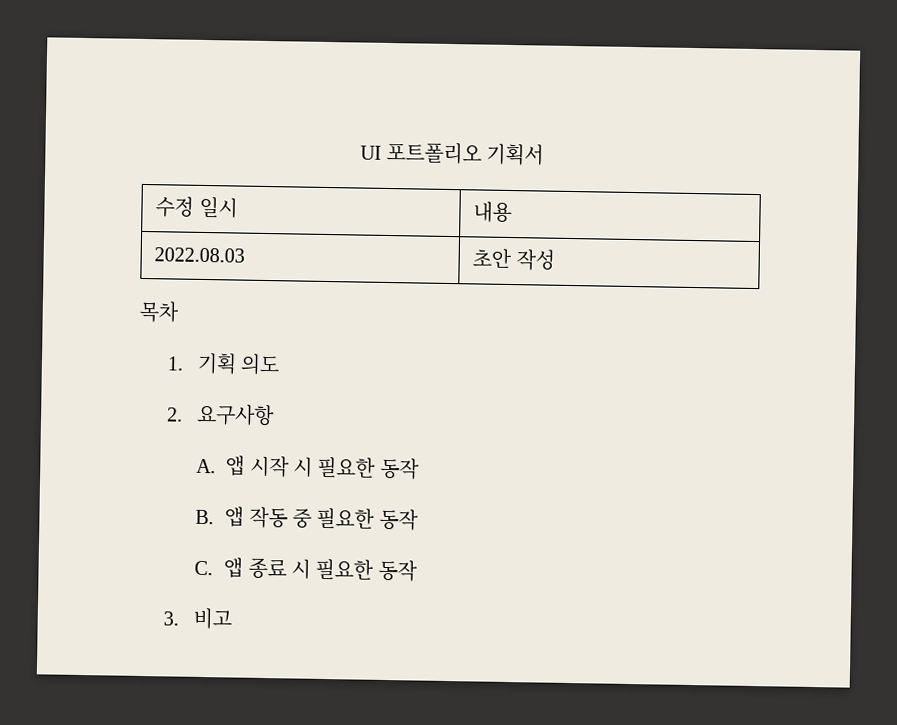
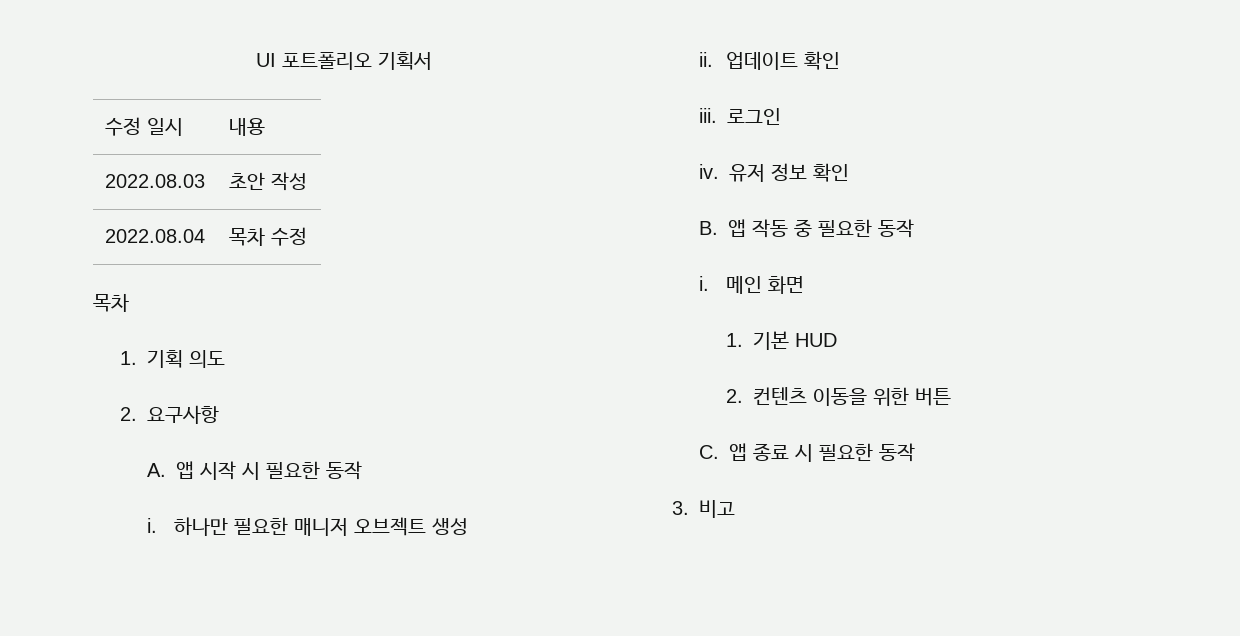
+ 2022.08.04 | 목차 수정
+ i. 하나만 필요한 매니저 오브젝트 생성
+ ii. 업데이트 확인
+ iii. 로그인
+ iv. 유저 정보 확인
+ i. 메인 화면
+ 1. 기본 HUD
+ 2. 컨텐츠 이동을 위한 버튼

